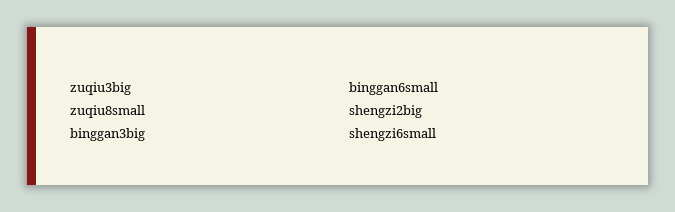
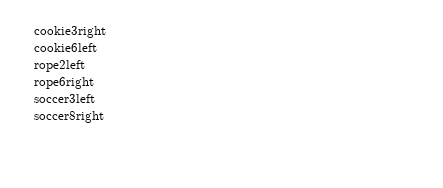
- zuqiu3big
- zuqiu8small
- binggan3big
- binggan6small
- shengzi2big
- shengzi6small
+ cookie3right
+ cookie6left
+ rope2left
+ rope6right
+ soccer3left
+ soccer8right

